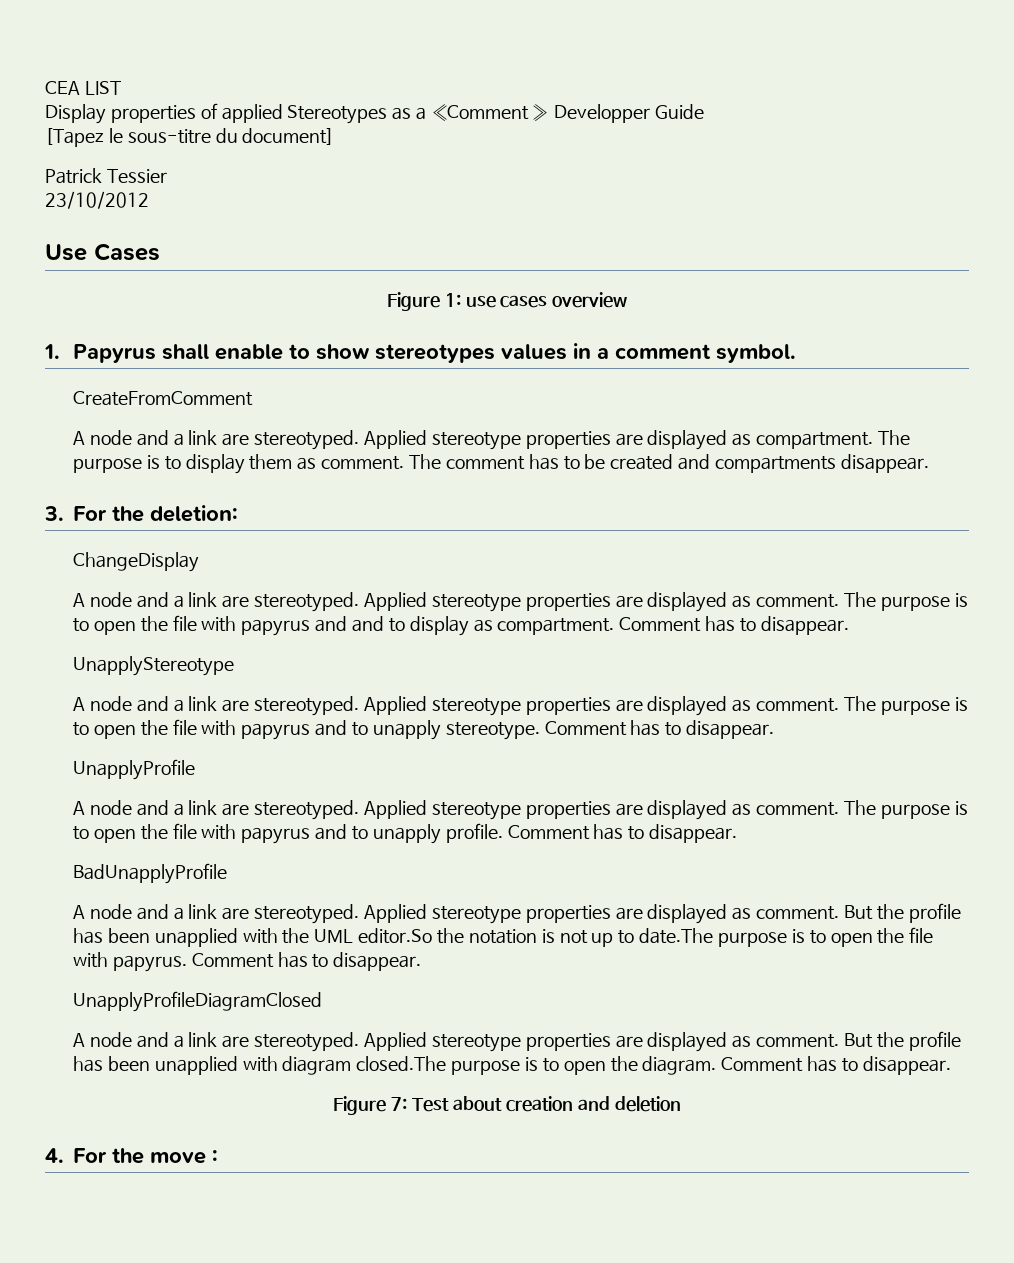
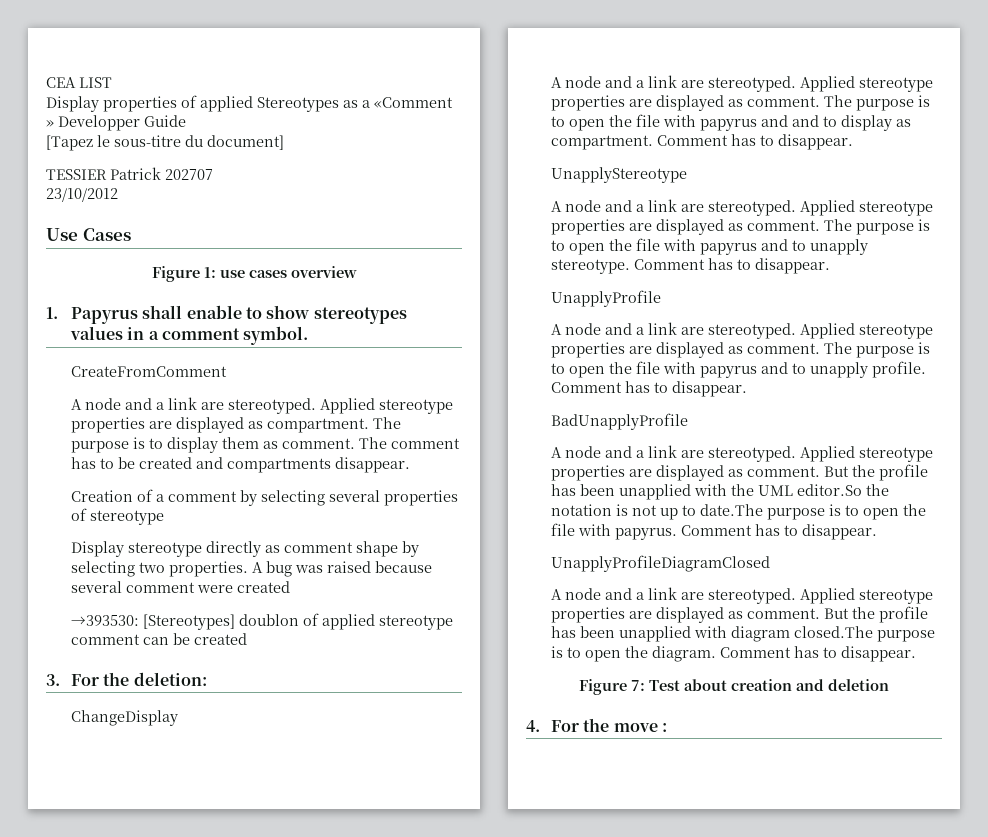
- Patrick Tessier
+ TESSIER Patrick 202707
+ Creation of a comment by selecting several properties of stereotype
+ Display stereotype directly as comment shape by selecting two properties. A bug was raised because several comment were created
+ →393530: [Stereotypes] doublon of applied stereotype comment can be created

